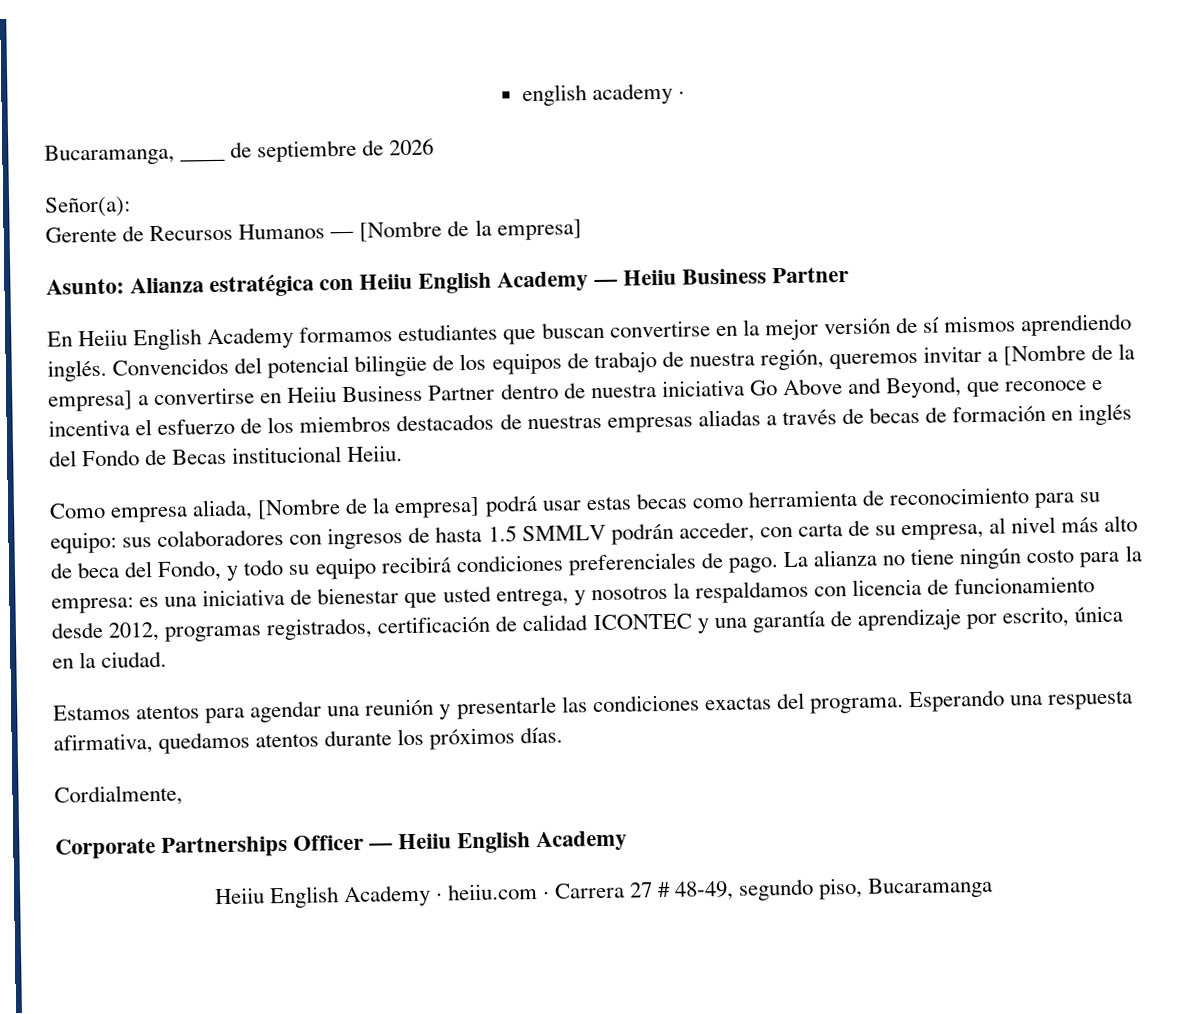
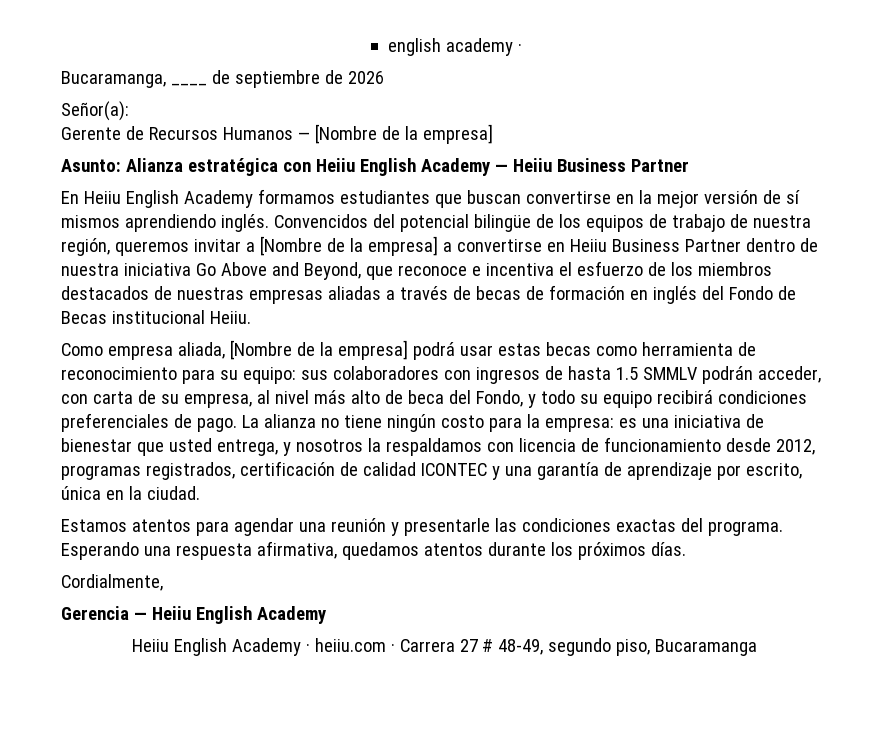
- Corporate Partnerships Officer — Heiiu English Academy
+ Gerencia — Heiiu English Academy

